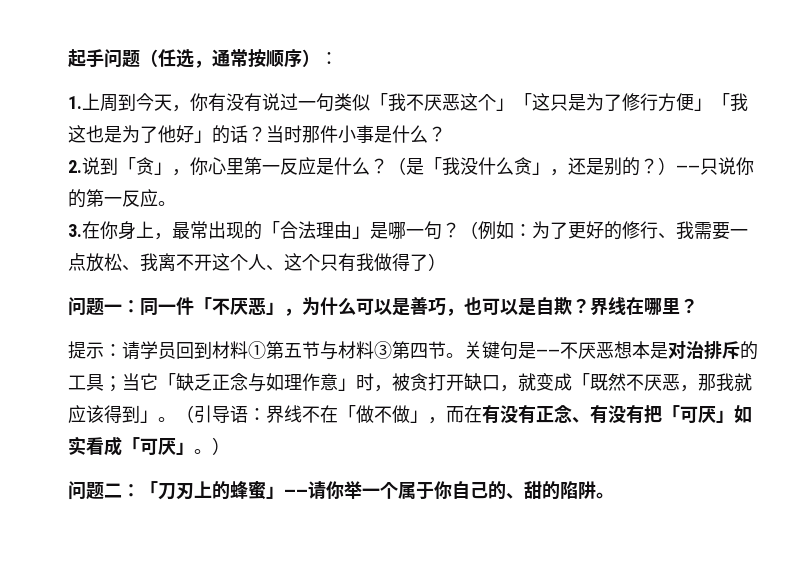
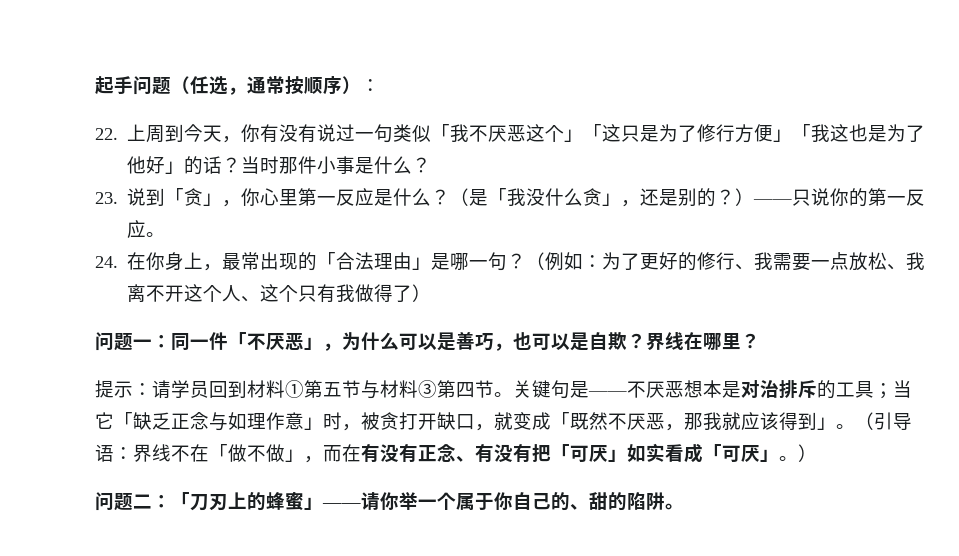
- 1.上周到今天，你有没有说过一句类似「我不厌恶这个」「这只是为了修行方便」「我这也是为了他好」的话？
+ 22.上周到今天，你有没有说过一句类似「我不厌恶这个」「这只是为了修行方便」「我这也是为了他好」的话？
- 2.说到「贪」，你心里第一反应是什么？
+ 23.说到「贪」，你心里第一反应是什么？
- 3.在你身上，最常出现的「合法理由」是哪一句？
+ 24.在你身上，最常出现的「合法理由」是哪一句？

